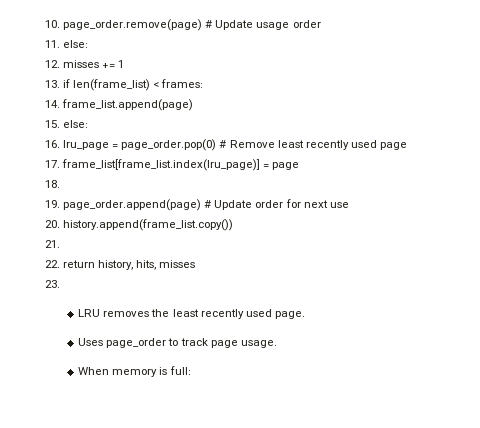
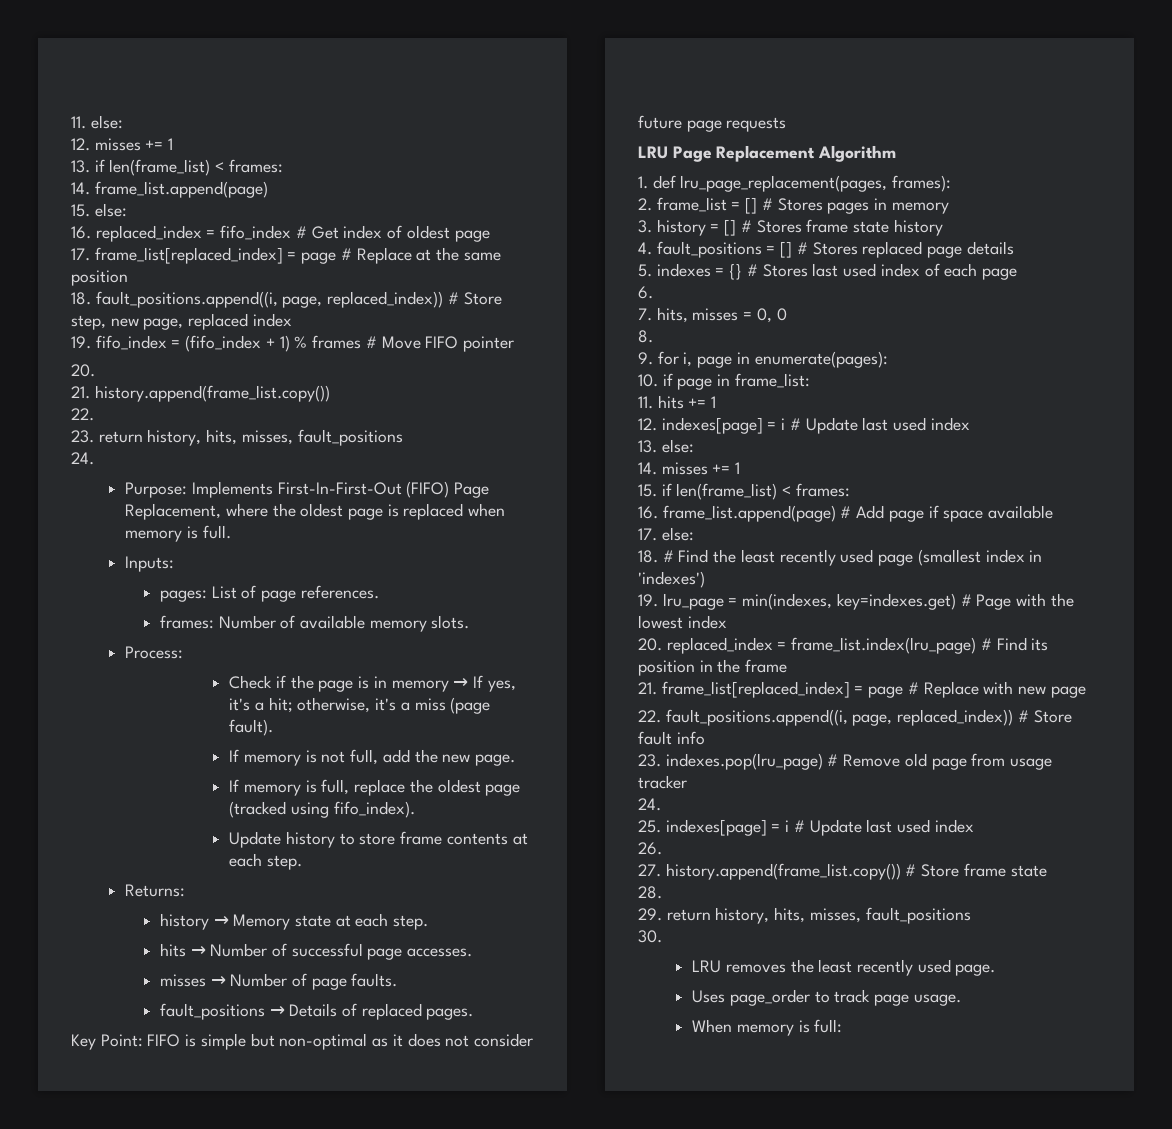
- 10. page_order.remove(page) # Update usage order
- 16. lru_page = page_order.pop(0) # Remove least recently used page
- 17. frame_list[frame_list.index(lru_page)] = page
- 18.
- 19. page_order.append(page) # Update order for next use
- 20. history.append(frame_list.copy())
- 21.
- 22. return history, hits, misses
- 23.
+ 16. replaced_index = fifo_index # Get index of oldest page
+ 17. frame_list[replaced_index] = page # Replace at the same position
+ 18. fault_positions.append((i, page, replaced_index)) # Store step, new page, replaced index
+ 19. fifo_index = (fifo_index + 1) % frames # Move FIFO pointer
+ 20.
+ 21. history.append(frame_list.copy())
+ 22.
+ 23. return history, hits, misses, fault_positions
+ 24.
+ Purpose: Implements First-In-First-Out (FIFO) Page Replacement, where the oldest page is replaced when memory is full.
+ Inputs:
+ pages: List of page references.
+ frames: Number of available memory slots.
+ Process:
+ Check if the page is in memory → If yes, it's a hit; otherwise, it's a miss (page fault).
+ If memory is not full, add the new page.
+ If memory is full, replace the oldest page (tracked using fifo_index).
+ Update history to store frame contents at each step.
+ Returns:
+ history → Memory state at each step.
+ hits → Number of successful page accesses.
+ misses → Number of page faults.
+ fault_positions → Details of replaced pages.
+ Key Point: FIFO is simple but non-optimal as it does not consider future page requests
+ LRU Page Replacement Algorithm
+ 1. def lru_page_replacement(pages, frames):
+ 2. frame_list = [] # Stores pages in memory
+ 3. history = [] # Stores frame state history
+ 4. fault_positions = [] # Stores replaced page details
+ 5. indexes = {} # Stores last used index of each page
+ 6.
+ 7. hits, misses = 0, 0
+ 8.
+ 9. for i, page in enumerate(pages):
+ 10. if page in frame_list:
+ 11. hits += 1
+ 12. indexes[page] = i # Update last used index
+ 13. else:
+ 14. misses += 1
+ 15. if len(frame_list) < frames:
+ 16. frame_list.append(page) # Add page if space available
+ 17. else:
+ 18. # Find the least recently used page (smallest index in 'indexes')
+ 19. lru_page = min(indexes, key=indexes.get) # Page with the lowest index
+ 20. replaced_index = frame_list.index(lru_page) # Find its position in the frame
+ 21. frame_list[replaced_index] = page # Replace with new page
+ 22. fault_positions.append((i, page, replaced_index)) # Store fault info
+ 23. indexes.pop(lru_page) # Remove old page from usage tracker
+ 24.
+ 25. indexes[page] = i # Update last used index
+ 26.
+ 27. history.append(frame_list.copy()) # Store frame state
+ 28.
+ 29. return history, hits, misses, fault_positions
+ 30.

